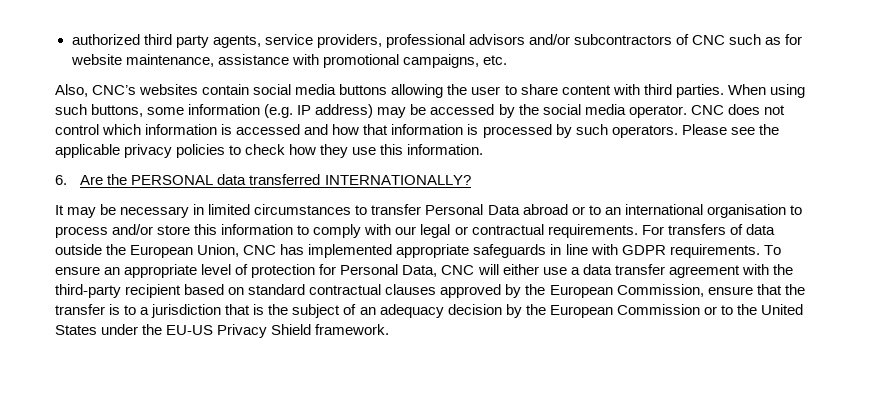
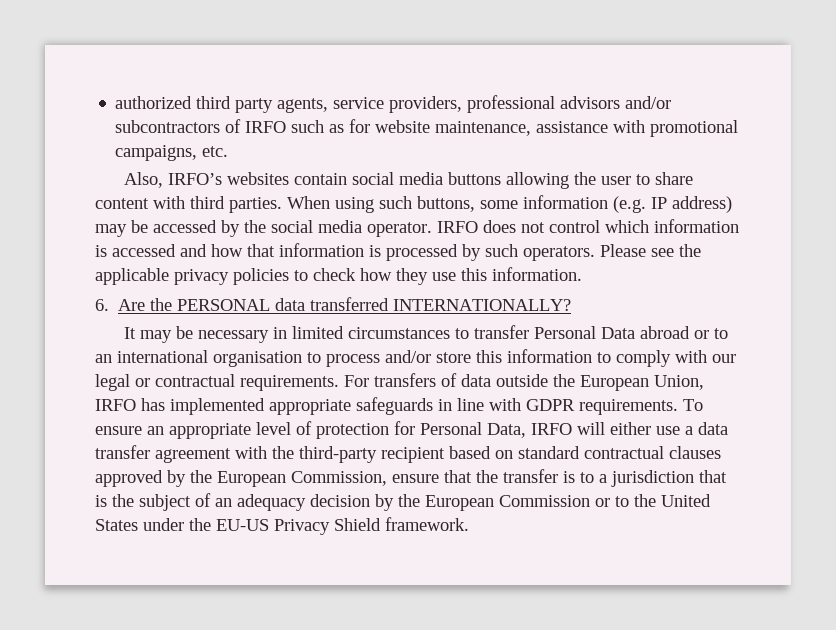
- authorized third party agents, service providers, professional advisors and/or subcontractors of CNC such as for website maintenance, assistance with promotional campaigns, etc.
+ authorized third party agents, service providers, professional advisors and/or subcontractors of IRFO such as for website maintenance, assistance with promotional campaigns, etc.
- Also, CNC’s websites contain social media buttons allowing the user to share content with third parties.
+ Also, IRFO’s websites contain social media buttons allowing the user to share content with third parties.
- CNC does not control which information is accessed and how that information is processed by such operators.
+ IRFO does not control which information is accessed and how that information is processed by such operators.
- For transfers of data outside the European Union, CNC has implemented appropriate safeguards in line with GDPR requirements.
+ For transfers of data outside the European Union, IRFO has implemented appropriate safeguards in line with GDPR requirements.
- To ensure an appropriate level of protection for Personal Data, CNC will either use a data transfer agreement with the third-party recipient based on standard contractual clauses approved by the European Commission, ensure that the transfer is to a jurisdiction that is the subject of an adequacy decision by the European Commission or to the United States under the EU-US Privacy Shield framework.
+ To ensure an appropriate level of protection for Personal Data, IRFO will either use a data transfer agreement with the third-party recipient based on standard contractual clauses approved by the European Commission, ensure that the transfer is to a jurisdiction that is the subject of an adequacy decision by the European Commission or to the United States under the EU-US Privacy Shield framework.

